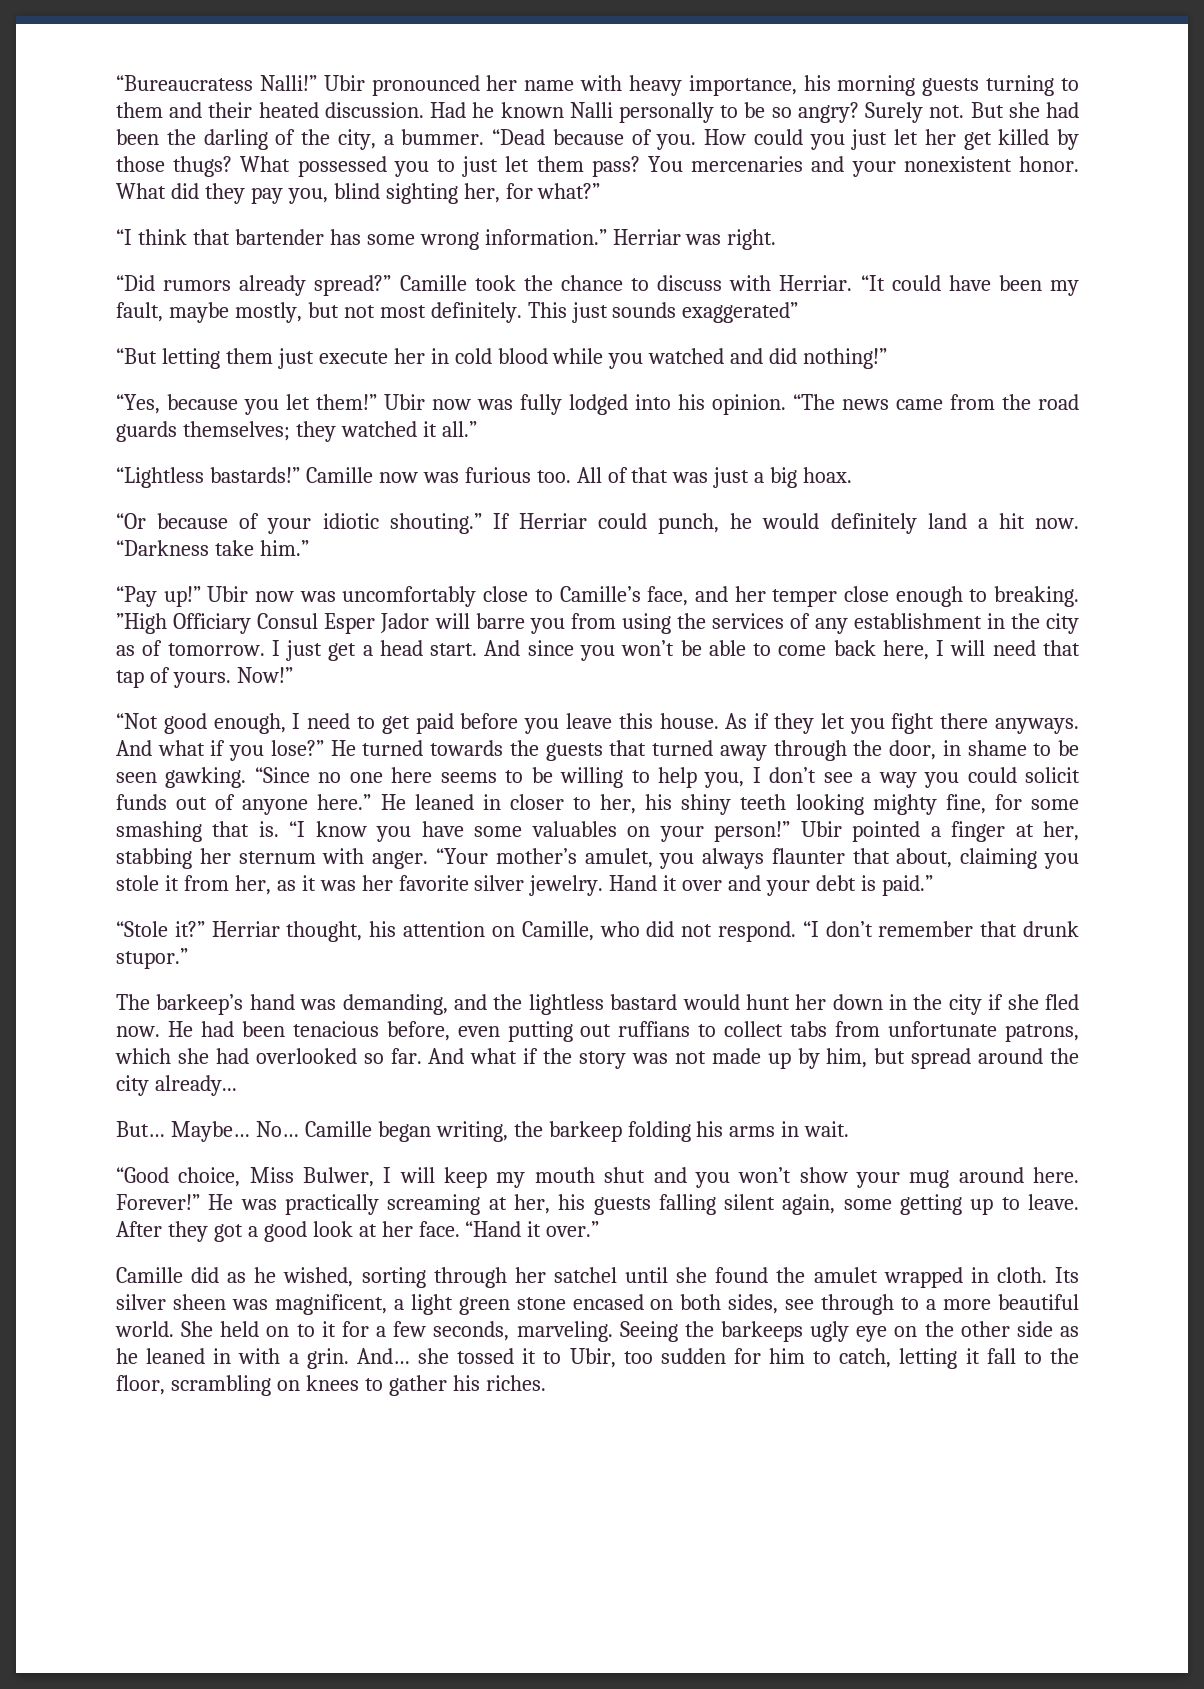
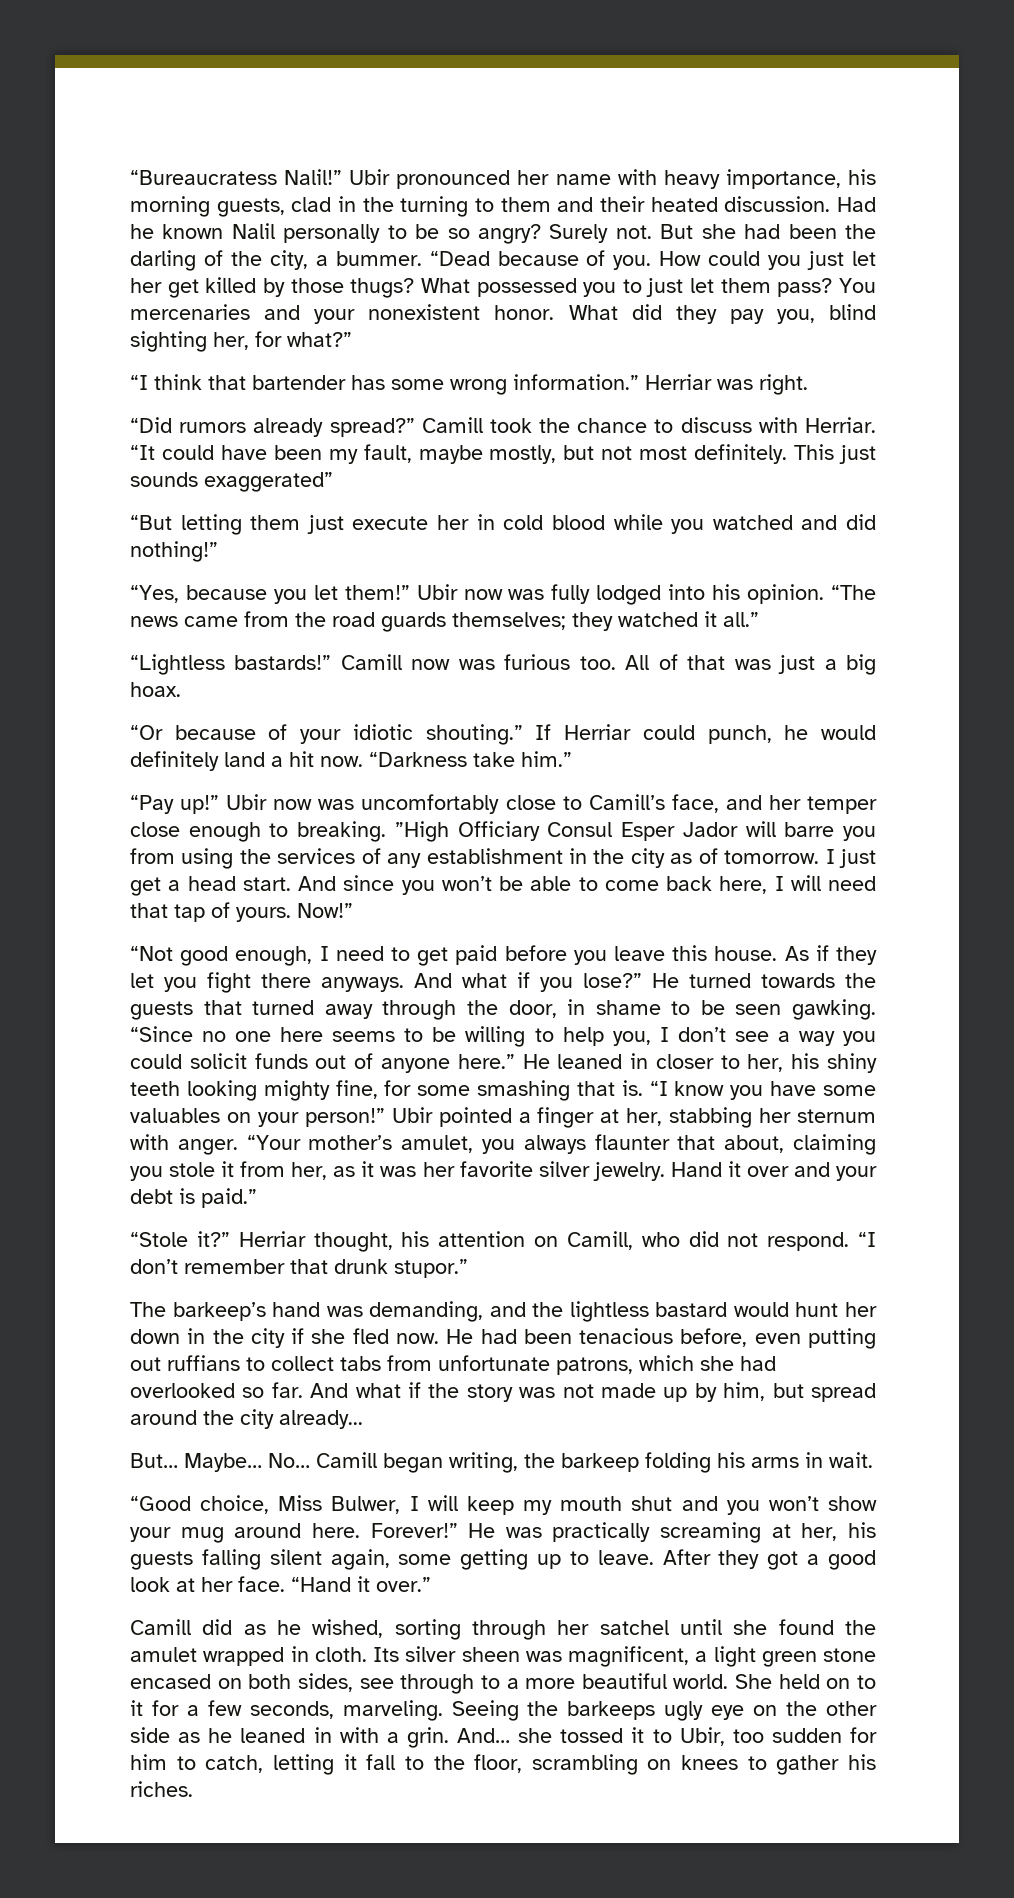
- “Bureaucratess Nalli!”
+ “Bureaucratess Nalil!”
- Ubir pronounced her name with heavy importance, his morning guests turning to them and their heated discussion.
+ Ubir pronounced her name with heavy importance, his morning guests, clad in the turning to them and their heated discussion.
- Had he known Nalli personally to be so angry?
+ Had he known Nalil personally to be so angry?
- Camille took the chance to discuss with Herriar.
+ Camill took the chance to discuss with Herriar.
- Camille now was furious too.
+ Camill now was furious too.
- Ubir now was uncomfortably close to Camille’s face, and her temper close enough to breaking. ”High Officiary Consul Esper Jador will barre you from using the services of any establishment in the city as of tomorrow.
+ Ubir now was uncomfortably close to Camill’s face, and her temper close enough to breaking. ”High Officiary Consul Esper Jador will barre you from using the services of any establishment in the city as of tomorrow.
- Herriar thought, his attention on Camille, who did not respond.
+ Herriar thought, his attention on Camill, who did not respond.
- Camille began writing, the barkeep folding his arms in wait.
+ Camill began writing, the barkeep folding his arms in wait.
- Camille did as he wished, sorting through her satchel until she found the amulet wrapped in cloth.
+ Camill did as he wished, sorting through her satchel until she found the amulet wrapped in cloth.

